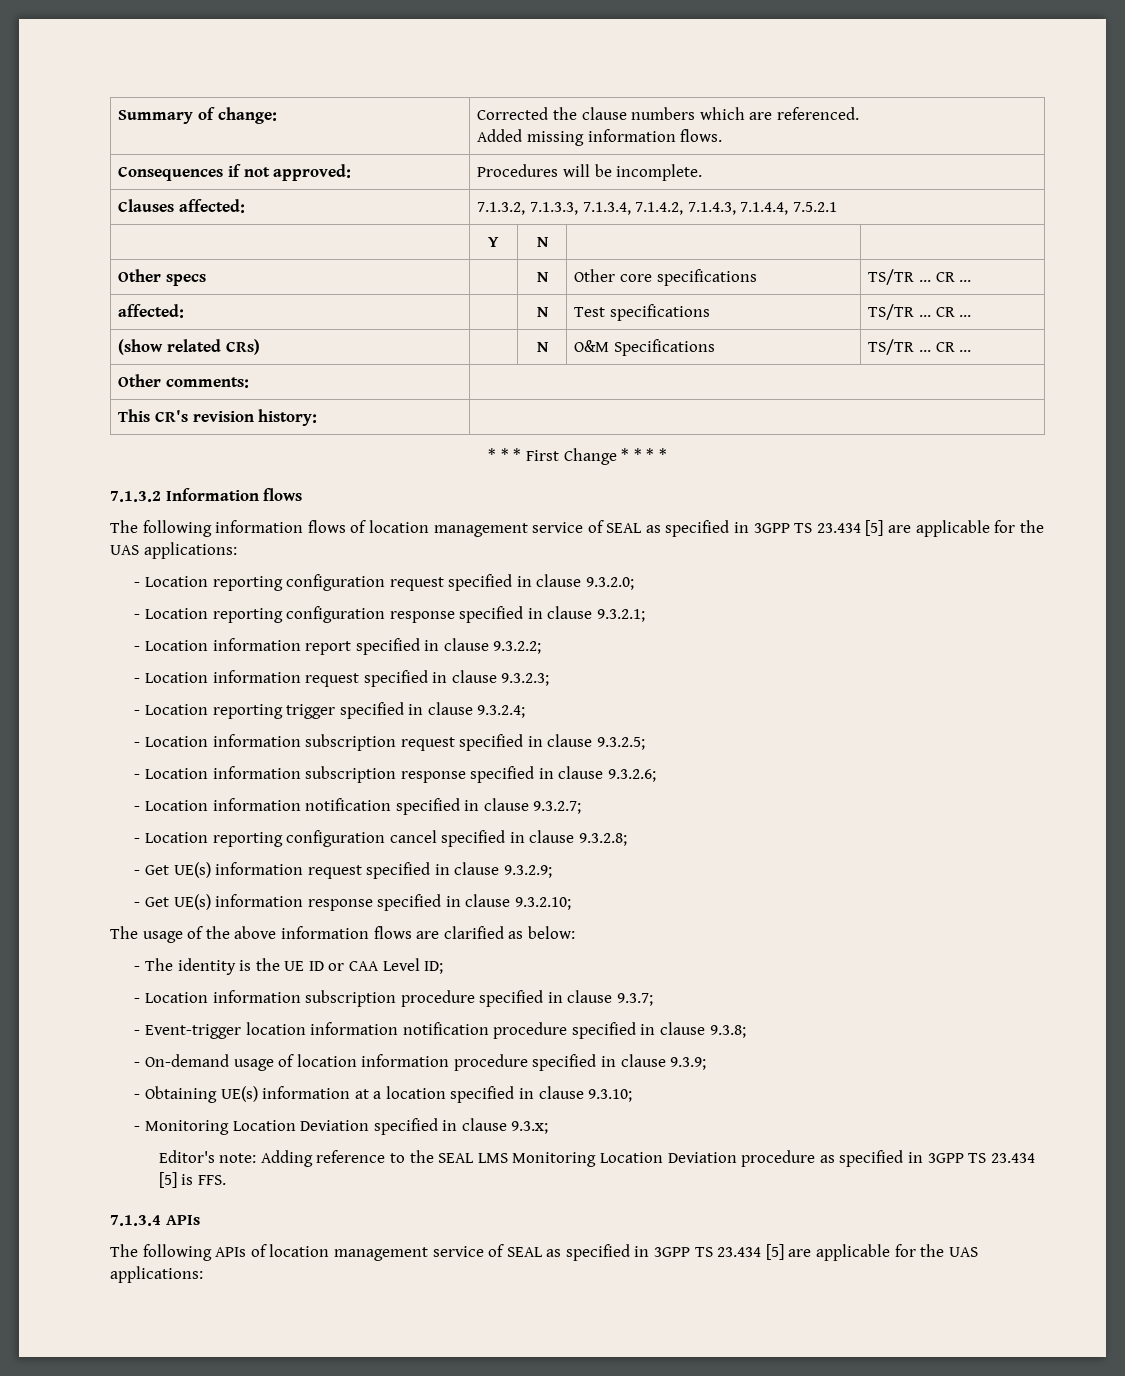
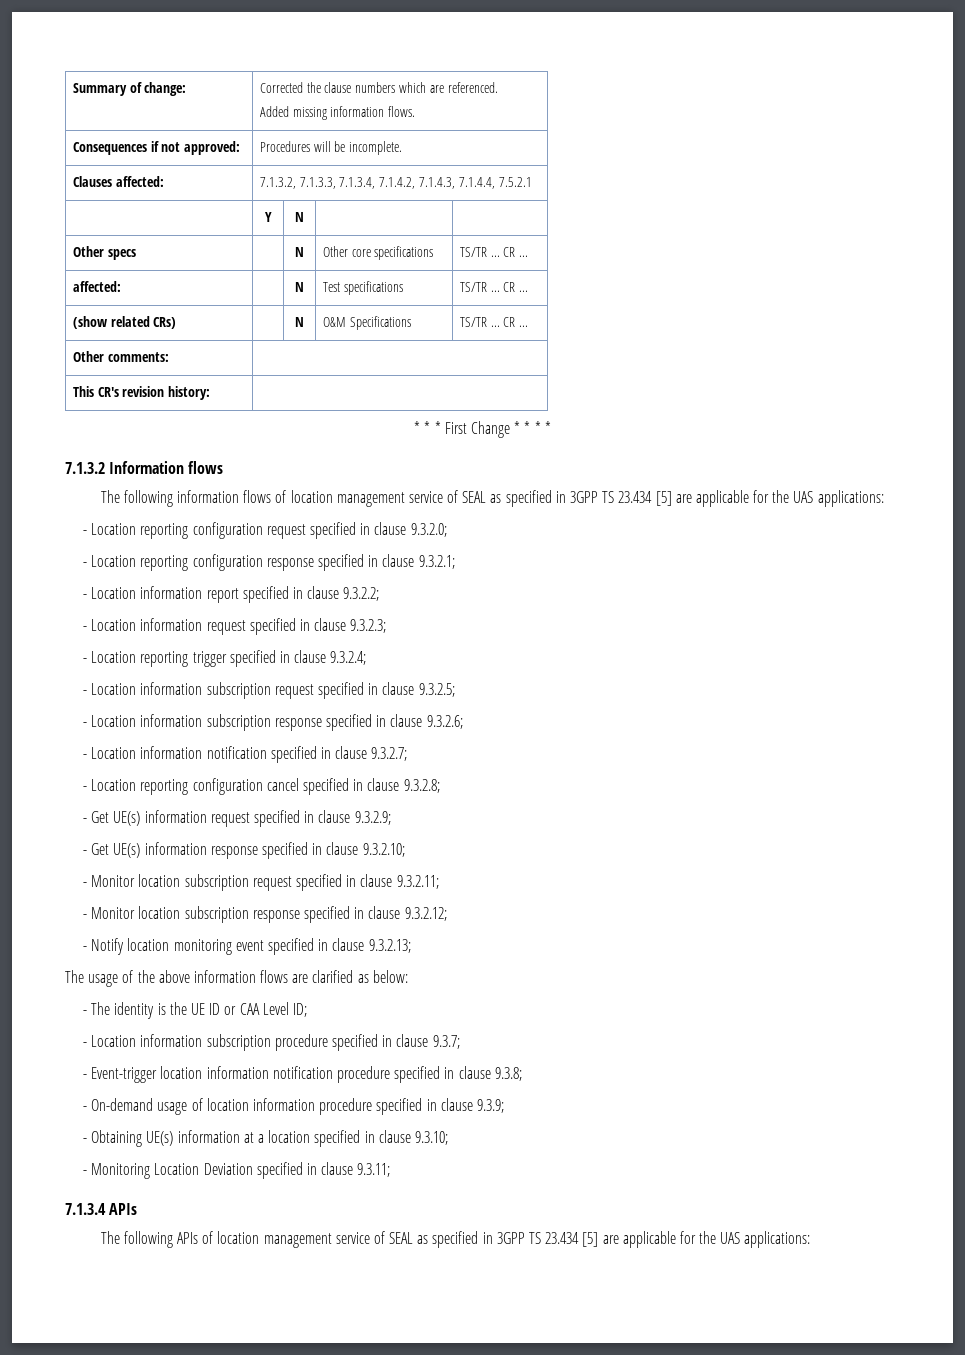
+ - Monitor location subscription request specified in clause 9.3.2.11;
+ - Monitor location subscription response specified in clause 9.3.2.12;
+ - Notify location monitoring event specified in clause 9.3.2.13;
- - Monitoring Location Deviation specified in clause 9.3.x;
- Editor's note: Adding reference to the SEAL LMS Monitoring Location Deviation procedure as specified in 3GPP TS 23.434 [5] is FFS.
+ - Monitoring Location Deviation specified in clause 9.3.11;

